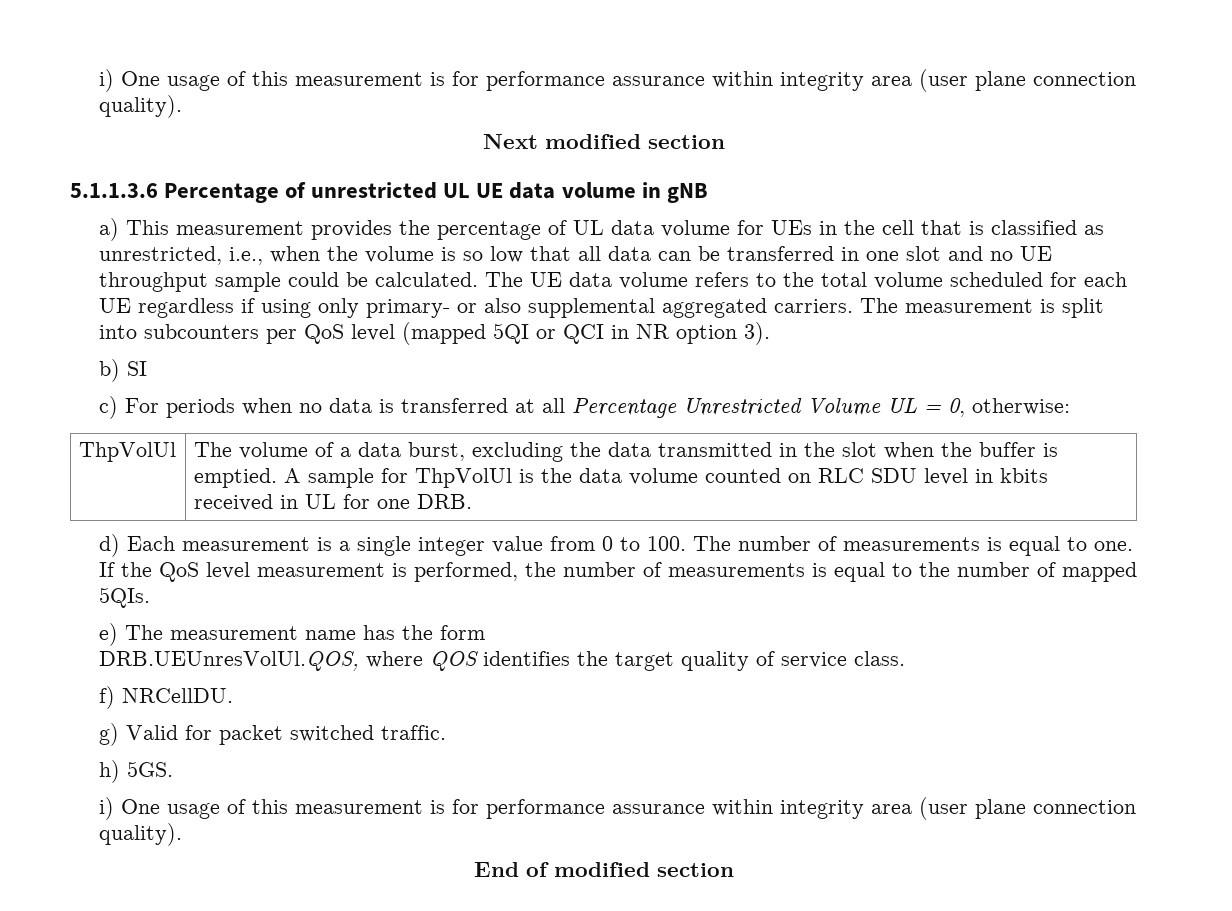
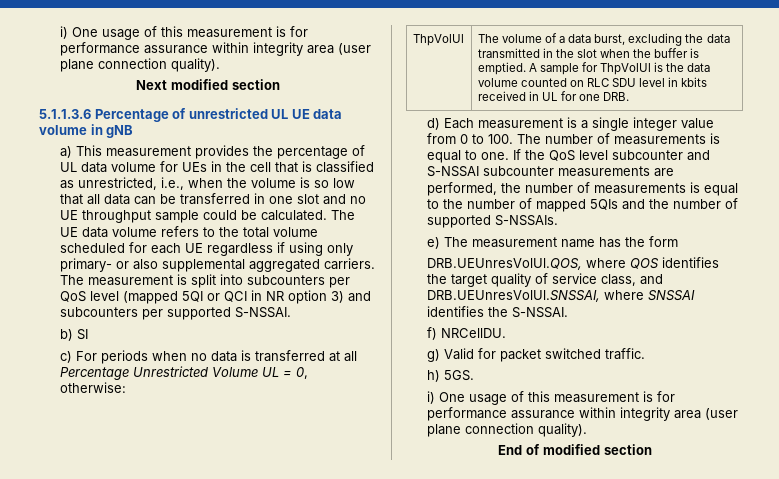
- The measurement is split into subcounters per QoS level (mapped 5QI or QCI in NR option 3).
+ The measurement is split into subcounters per QoS level (mapped 5QI or QCI in NR option 3) and subcounters per supported S-NSSAI.
- If the QoS level measurement is performed, the number of measurements is equal to the number of mapped 5QIs.
+ If the QoS level subcounter and S-NSSAI subcounter measurements are performed, the number of measurements is equal to the number of mapped 5QIs and the number of supported S-NSSAIs.
- DRB.UEUnresVolUl.QOS, where QOS identifies the target quality of service class.
+ DRB.UEUnresVolUl.QOS, where QOS identifies the target quality of service class, and DRB.UEUnresVolUl.SNSSAI, where SNSSAI identifies the S-NSSAI.

